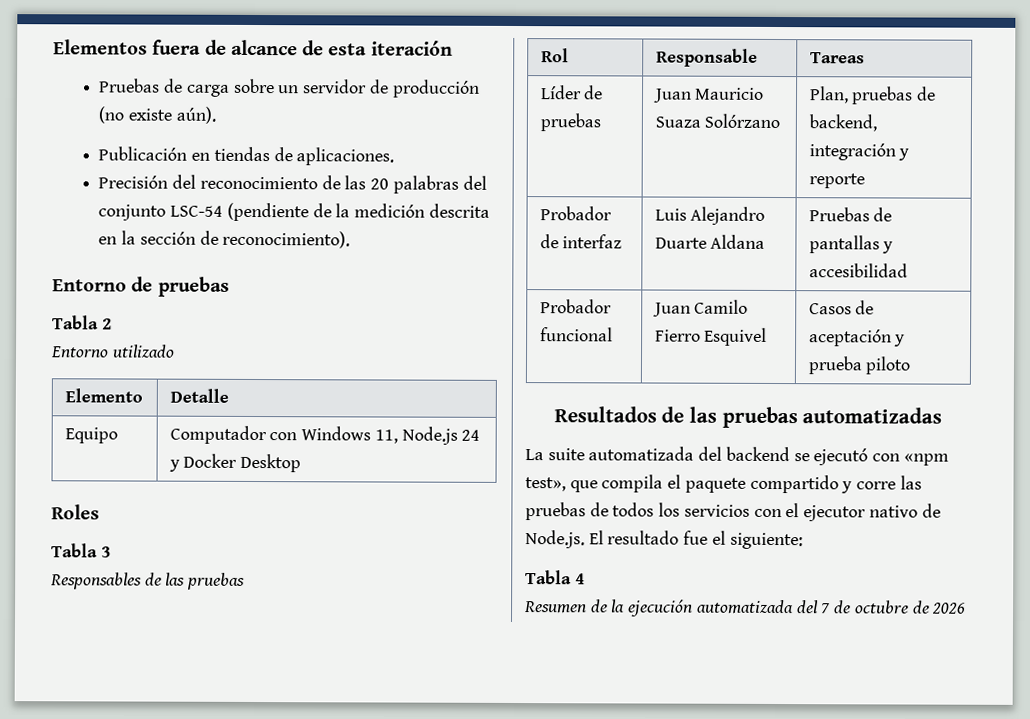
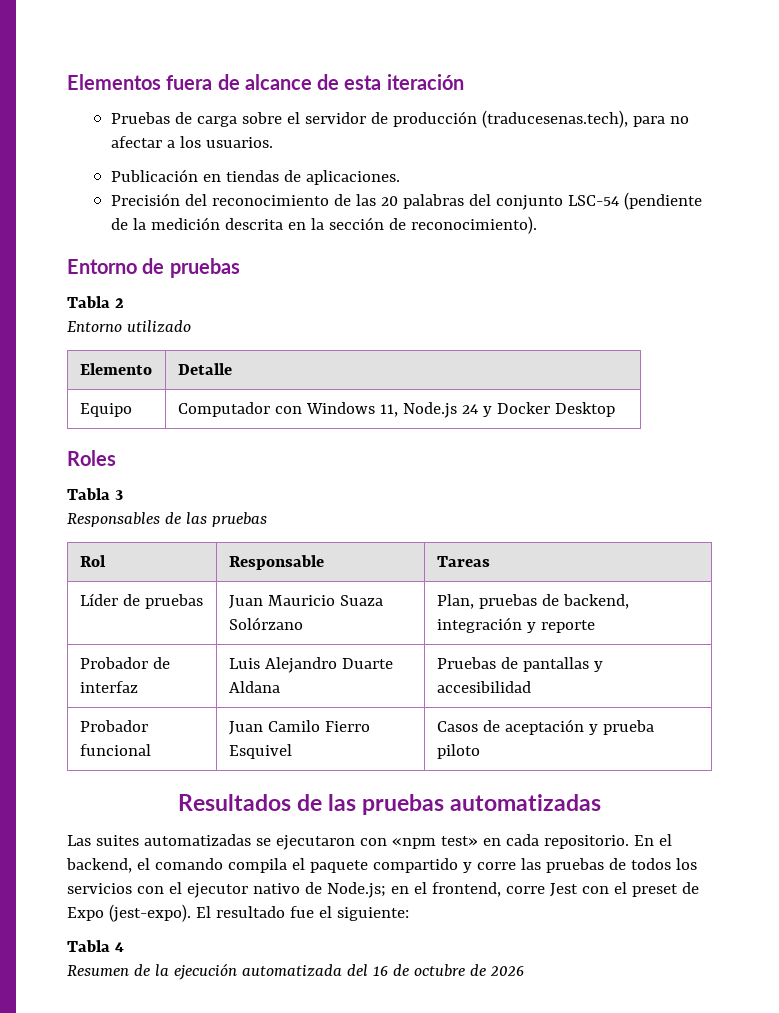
- Pruebas de carga sobre un servidor de producción (no existe aún).
+ Pruebas de carga sobre el servidor de producción (traducesenas.tech), para no afectar a los usuarios.
- La suite automatizada del backend se ejecutó con «npm test», que compila el paquete compartido y corre las pruebas de todos los servicios con el ejecutor nativo de Node.js. El resultado fue el siguiente:
+ Las suites automatizadas se ejecutaron con «npm test» en cada repositorio. En el backend, el comando compila el paquete compartido y corre las pruebas de todos los servicios con el ejecutor nativo de Node.js; en el frontend, corre Jest con el preset de Expo (jest-expo). El resultado fue el siguiente:
- Resumen de la ejecución automatizada del 7 de octubre de 2026
+ Resumen de la ejecución automatizada del 16 de octubre de 2026

